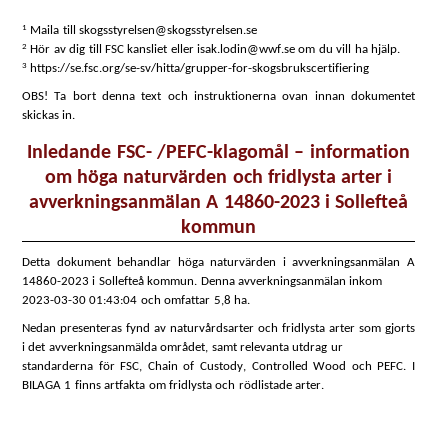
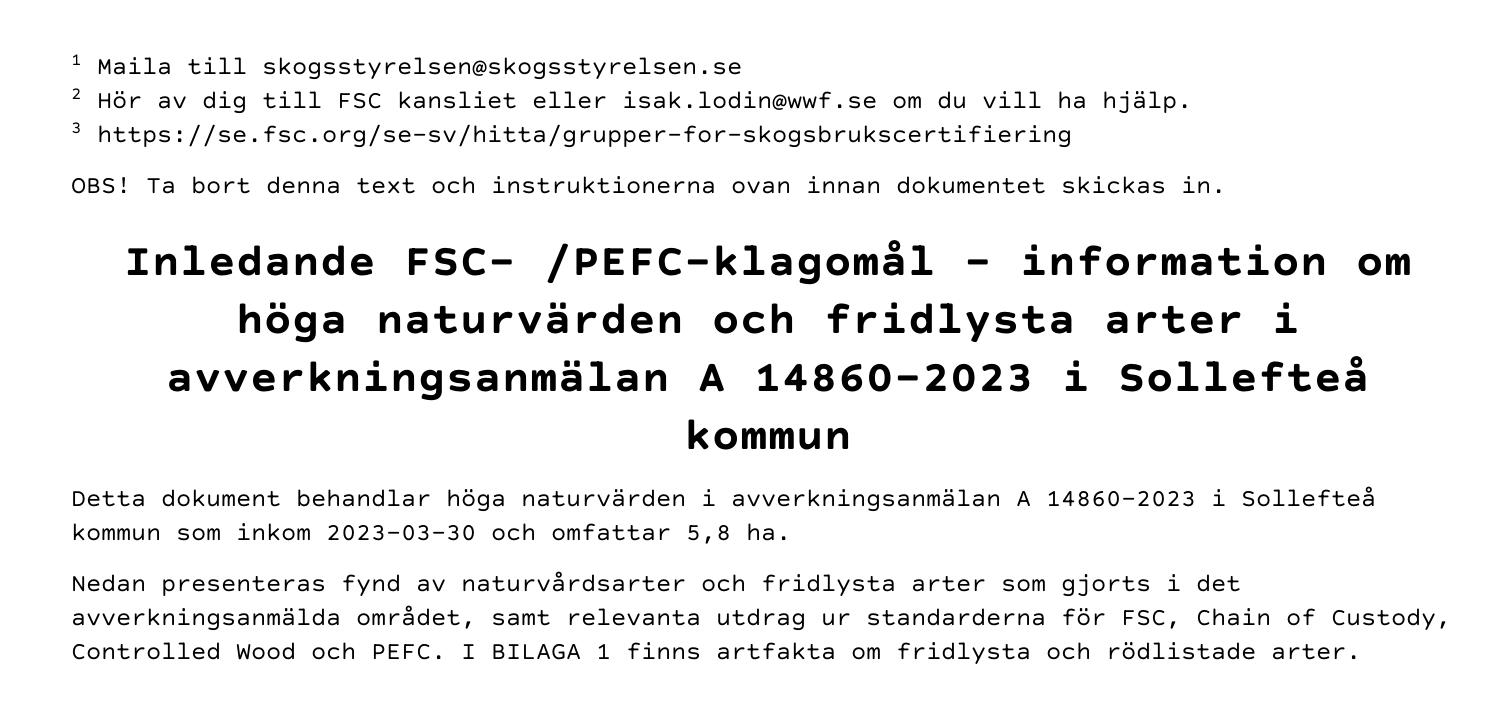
- Detta dokument behandlar höga naturvärden i avverkningsanmälan A 14860-2023 i Sollefteå kommun. Denna avverkningsanmälan inkom 2023-03-30 01:43:04 och omfattar 5,8 ha.
+ Detta dokument behandlar höga naturvärden i avverkningsanmälan A 14860-2023 i Sollefteå kommun som inkom 2023-03-30 och omfattar 5,8 ha.

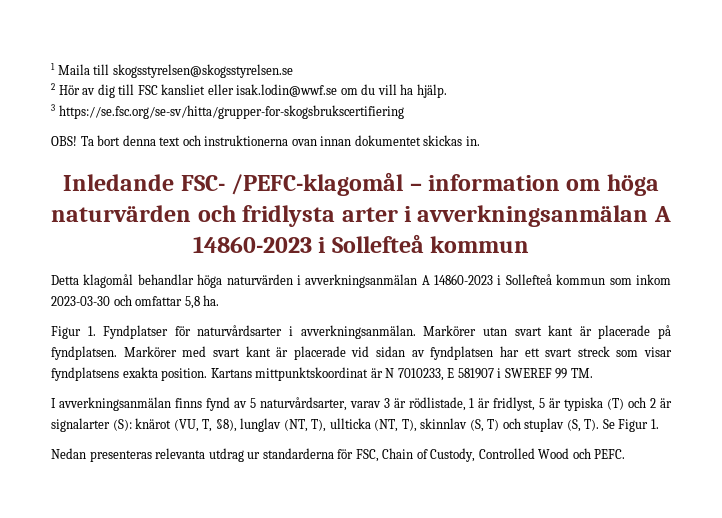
- Detta dokument behandlar höga naturvärden i avverkningsanmälan A 14860-2023 i Sollefteå kommun som inkom 2023-03-30 och omfattar 5,8 ha.
+ Detta klagomål behandlar höga naturvärden i avverkningsanmälan A 14860-2023 i Sollefteå kommun som inkom 2023-03-30 och omfattar 5,8 ha.
- Nedan presenteras fynd av naturvårdsarter och fridlysta arter som gjorts i det avverkningsanmälda området, samt relevanta utdrag ur standarderna för FSC, Chain of Custody, Controlled Wood och PEFC. I BILAGA 1 finns artfakta om fridlysta och rödlistade arter.
+ Figur 1. Fyndplatser för naturvårdsarter i avverkningsanmälan. Markörer utan svart kant är placerade på fyndplatsen. Markörer med svart kant är placerade vid sidan av fyndplatsen har ett svart streck som visar fyndplatsens exakta position. Kartans mittpunktskoordinat är N 7010233, E 581907 i SWEREF 99 TM.
+ I avverkningsanmälan finns fynd av 5 naturvårdsarter, varav 3 är rödlistade, 1 är fridlyst, 5 är typiska (T) och 2 är signalarter (S): knärot (VU, T, §8), lunglav (NT, T), ullticka (NT, T), skinnlav (S, T) och stuplav (S, T). Se Figur 1.
+ Nedan presenteras relevanta utdrag ur standarderna för FSC, Chain of Custody, Controlled Wood och PEFC.

